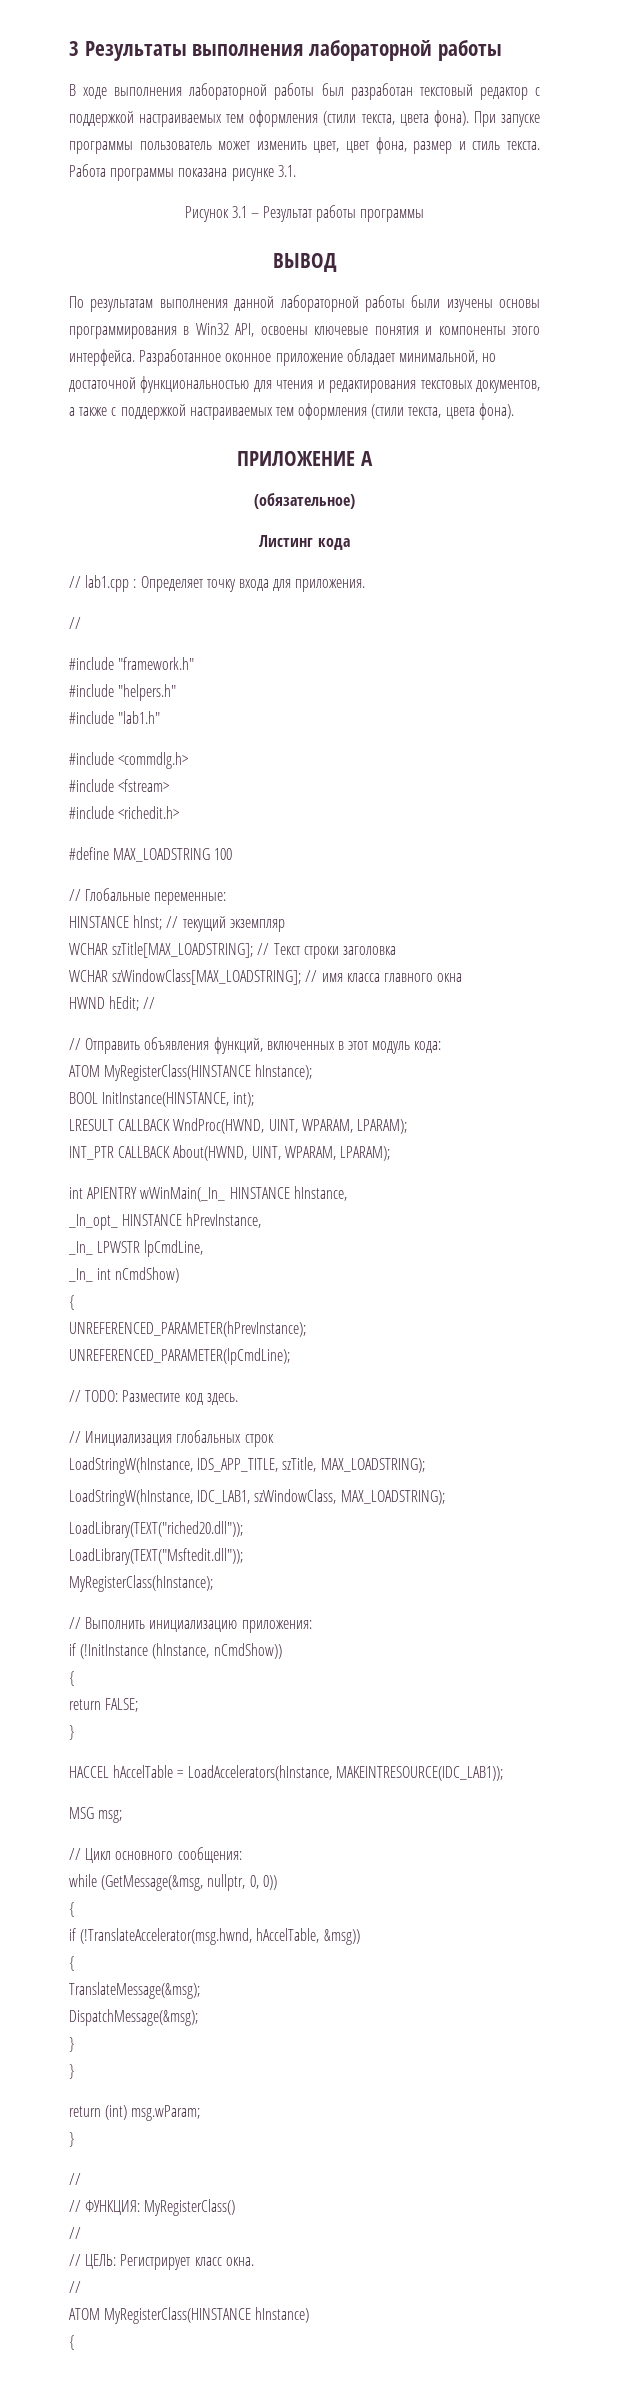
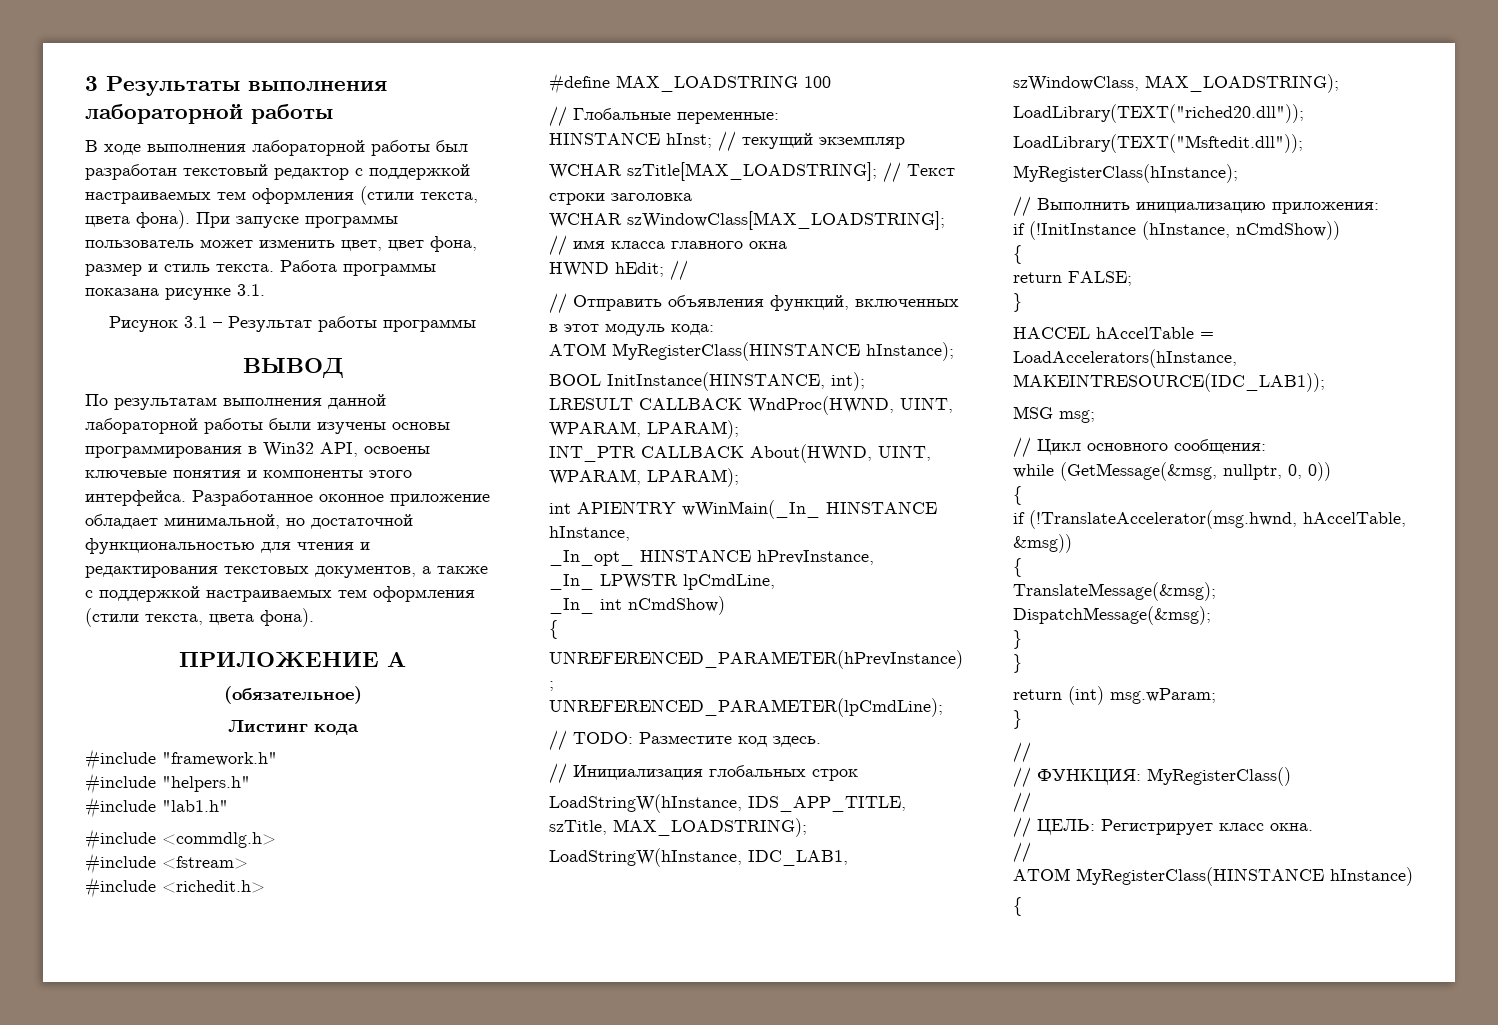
- // lab1.cpp : Определяет точку входа для приложения.
- //

